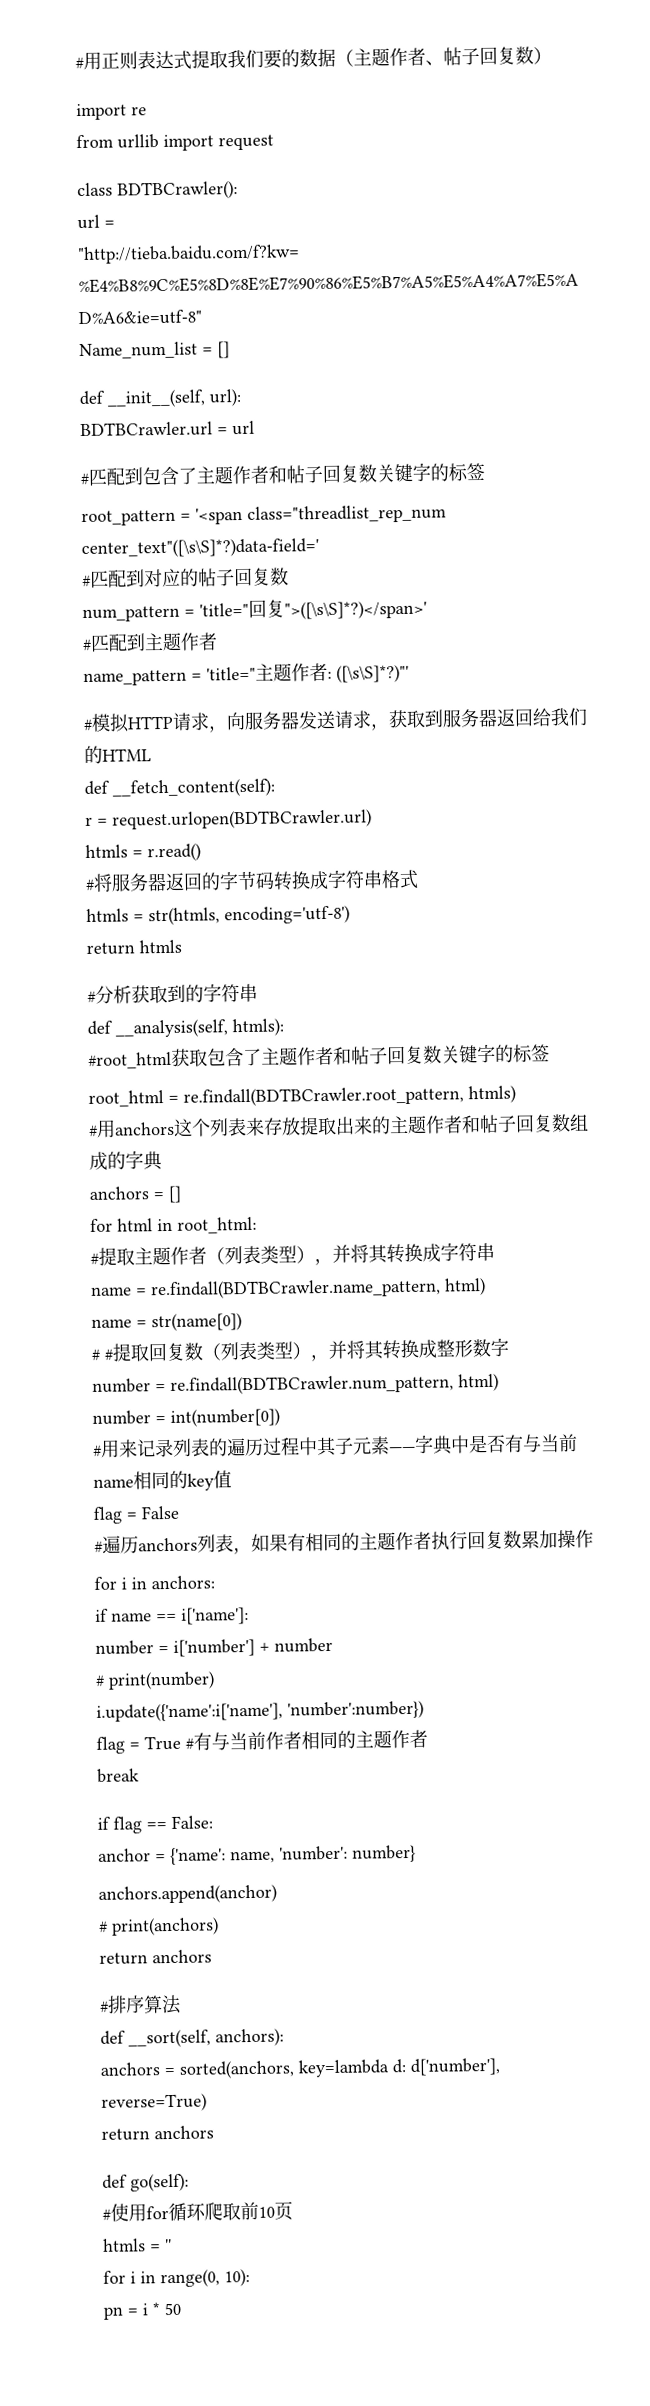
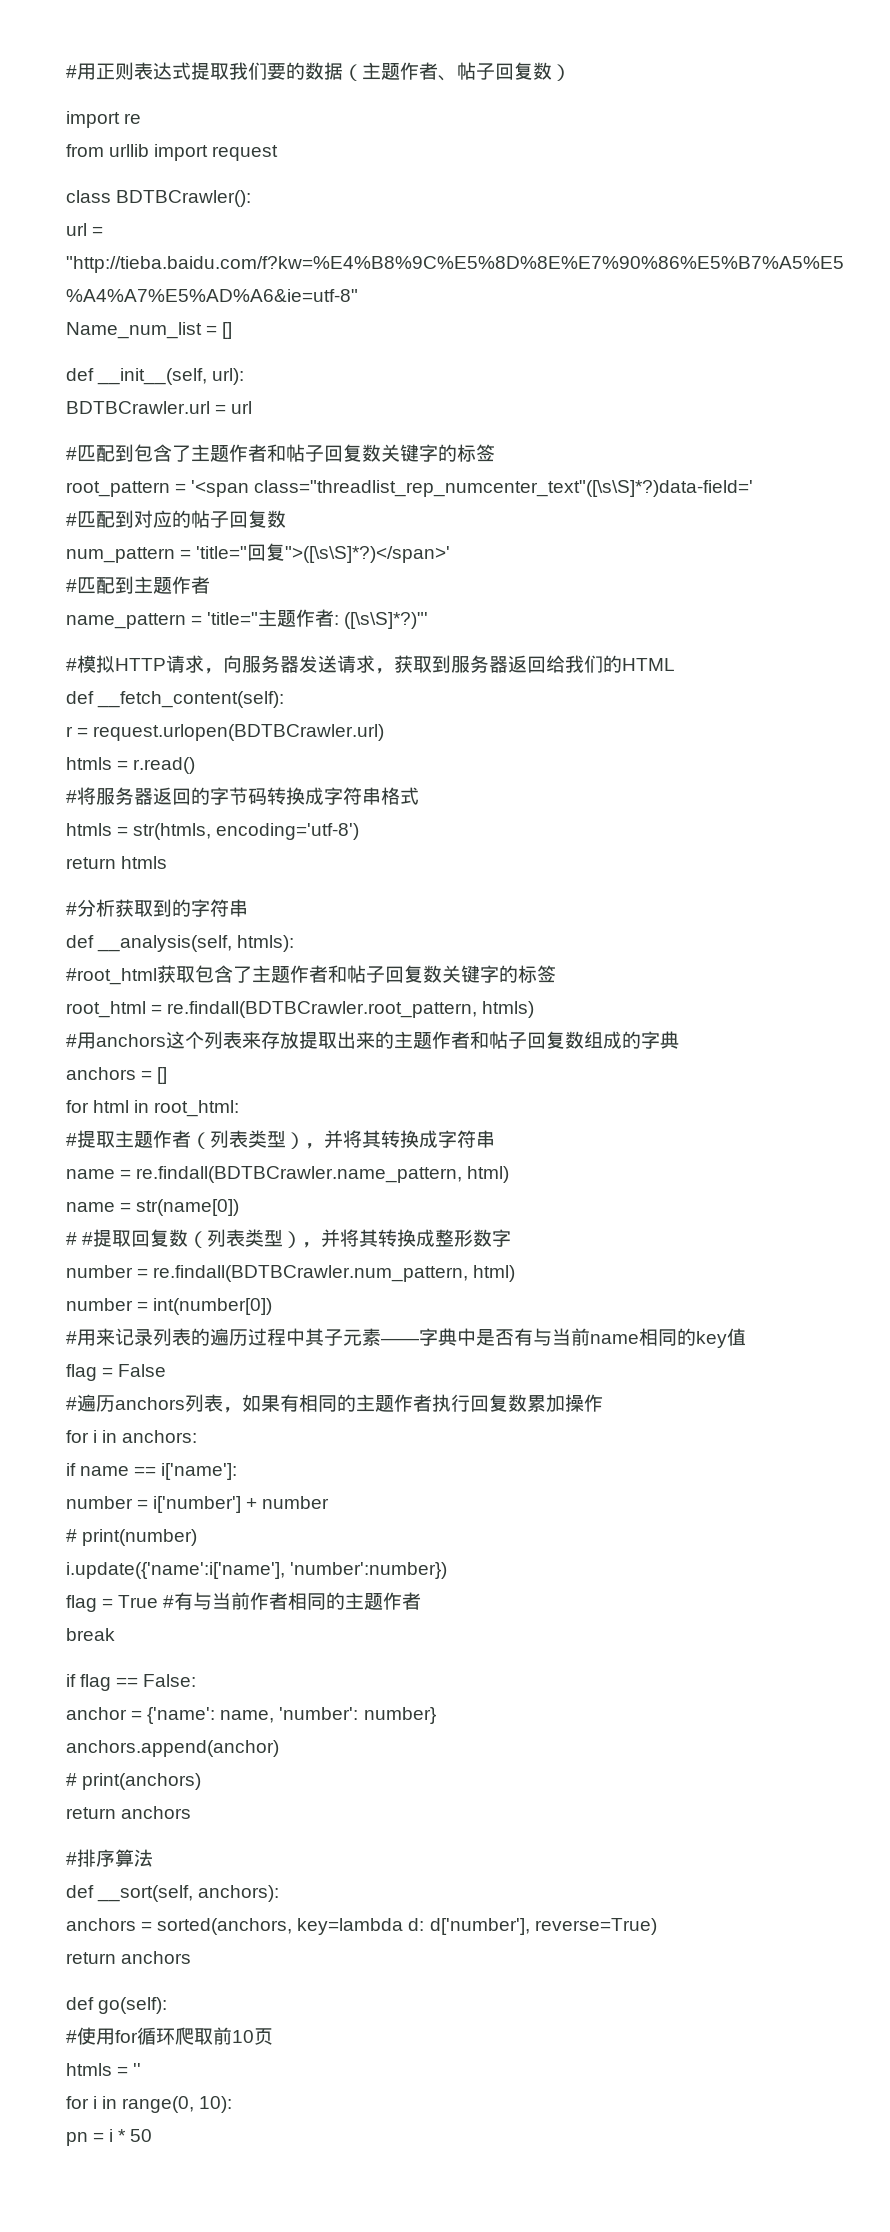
- root_pattern = '<span class="threadlist_rep_num center_text"([\s\S]*?)data-field='
+ root_pattern = '<span class="threadlist_rep_numcenter_text"([\s\S]*?)data-field='

